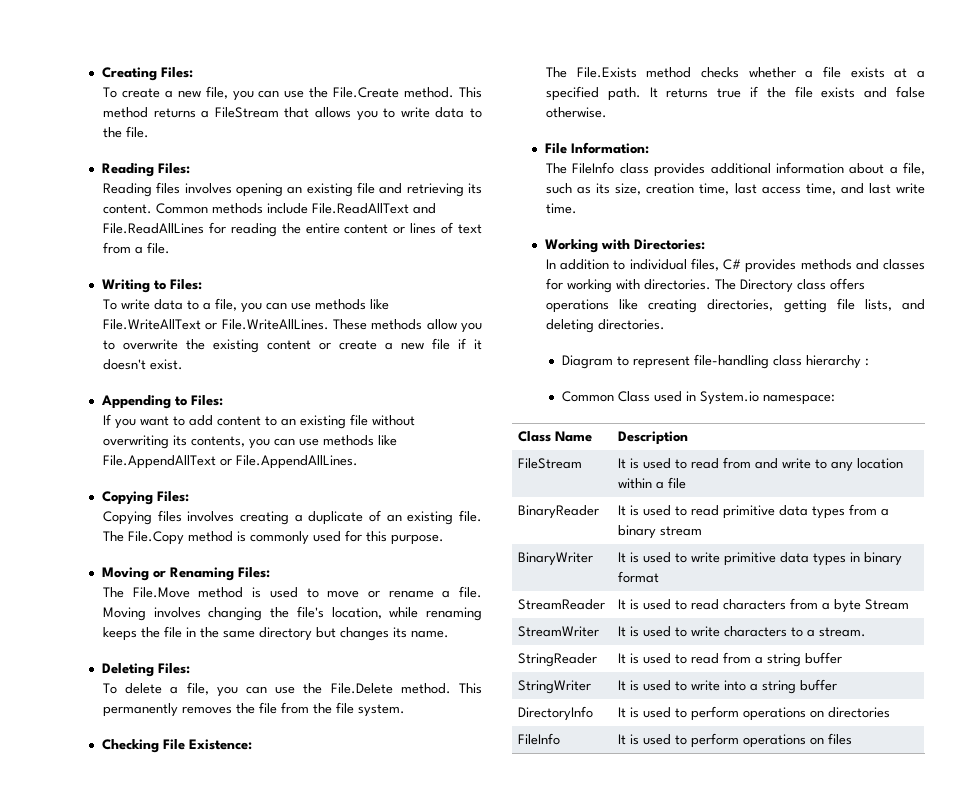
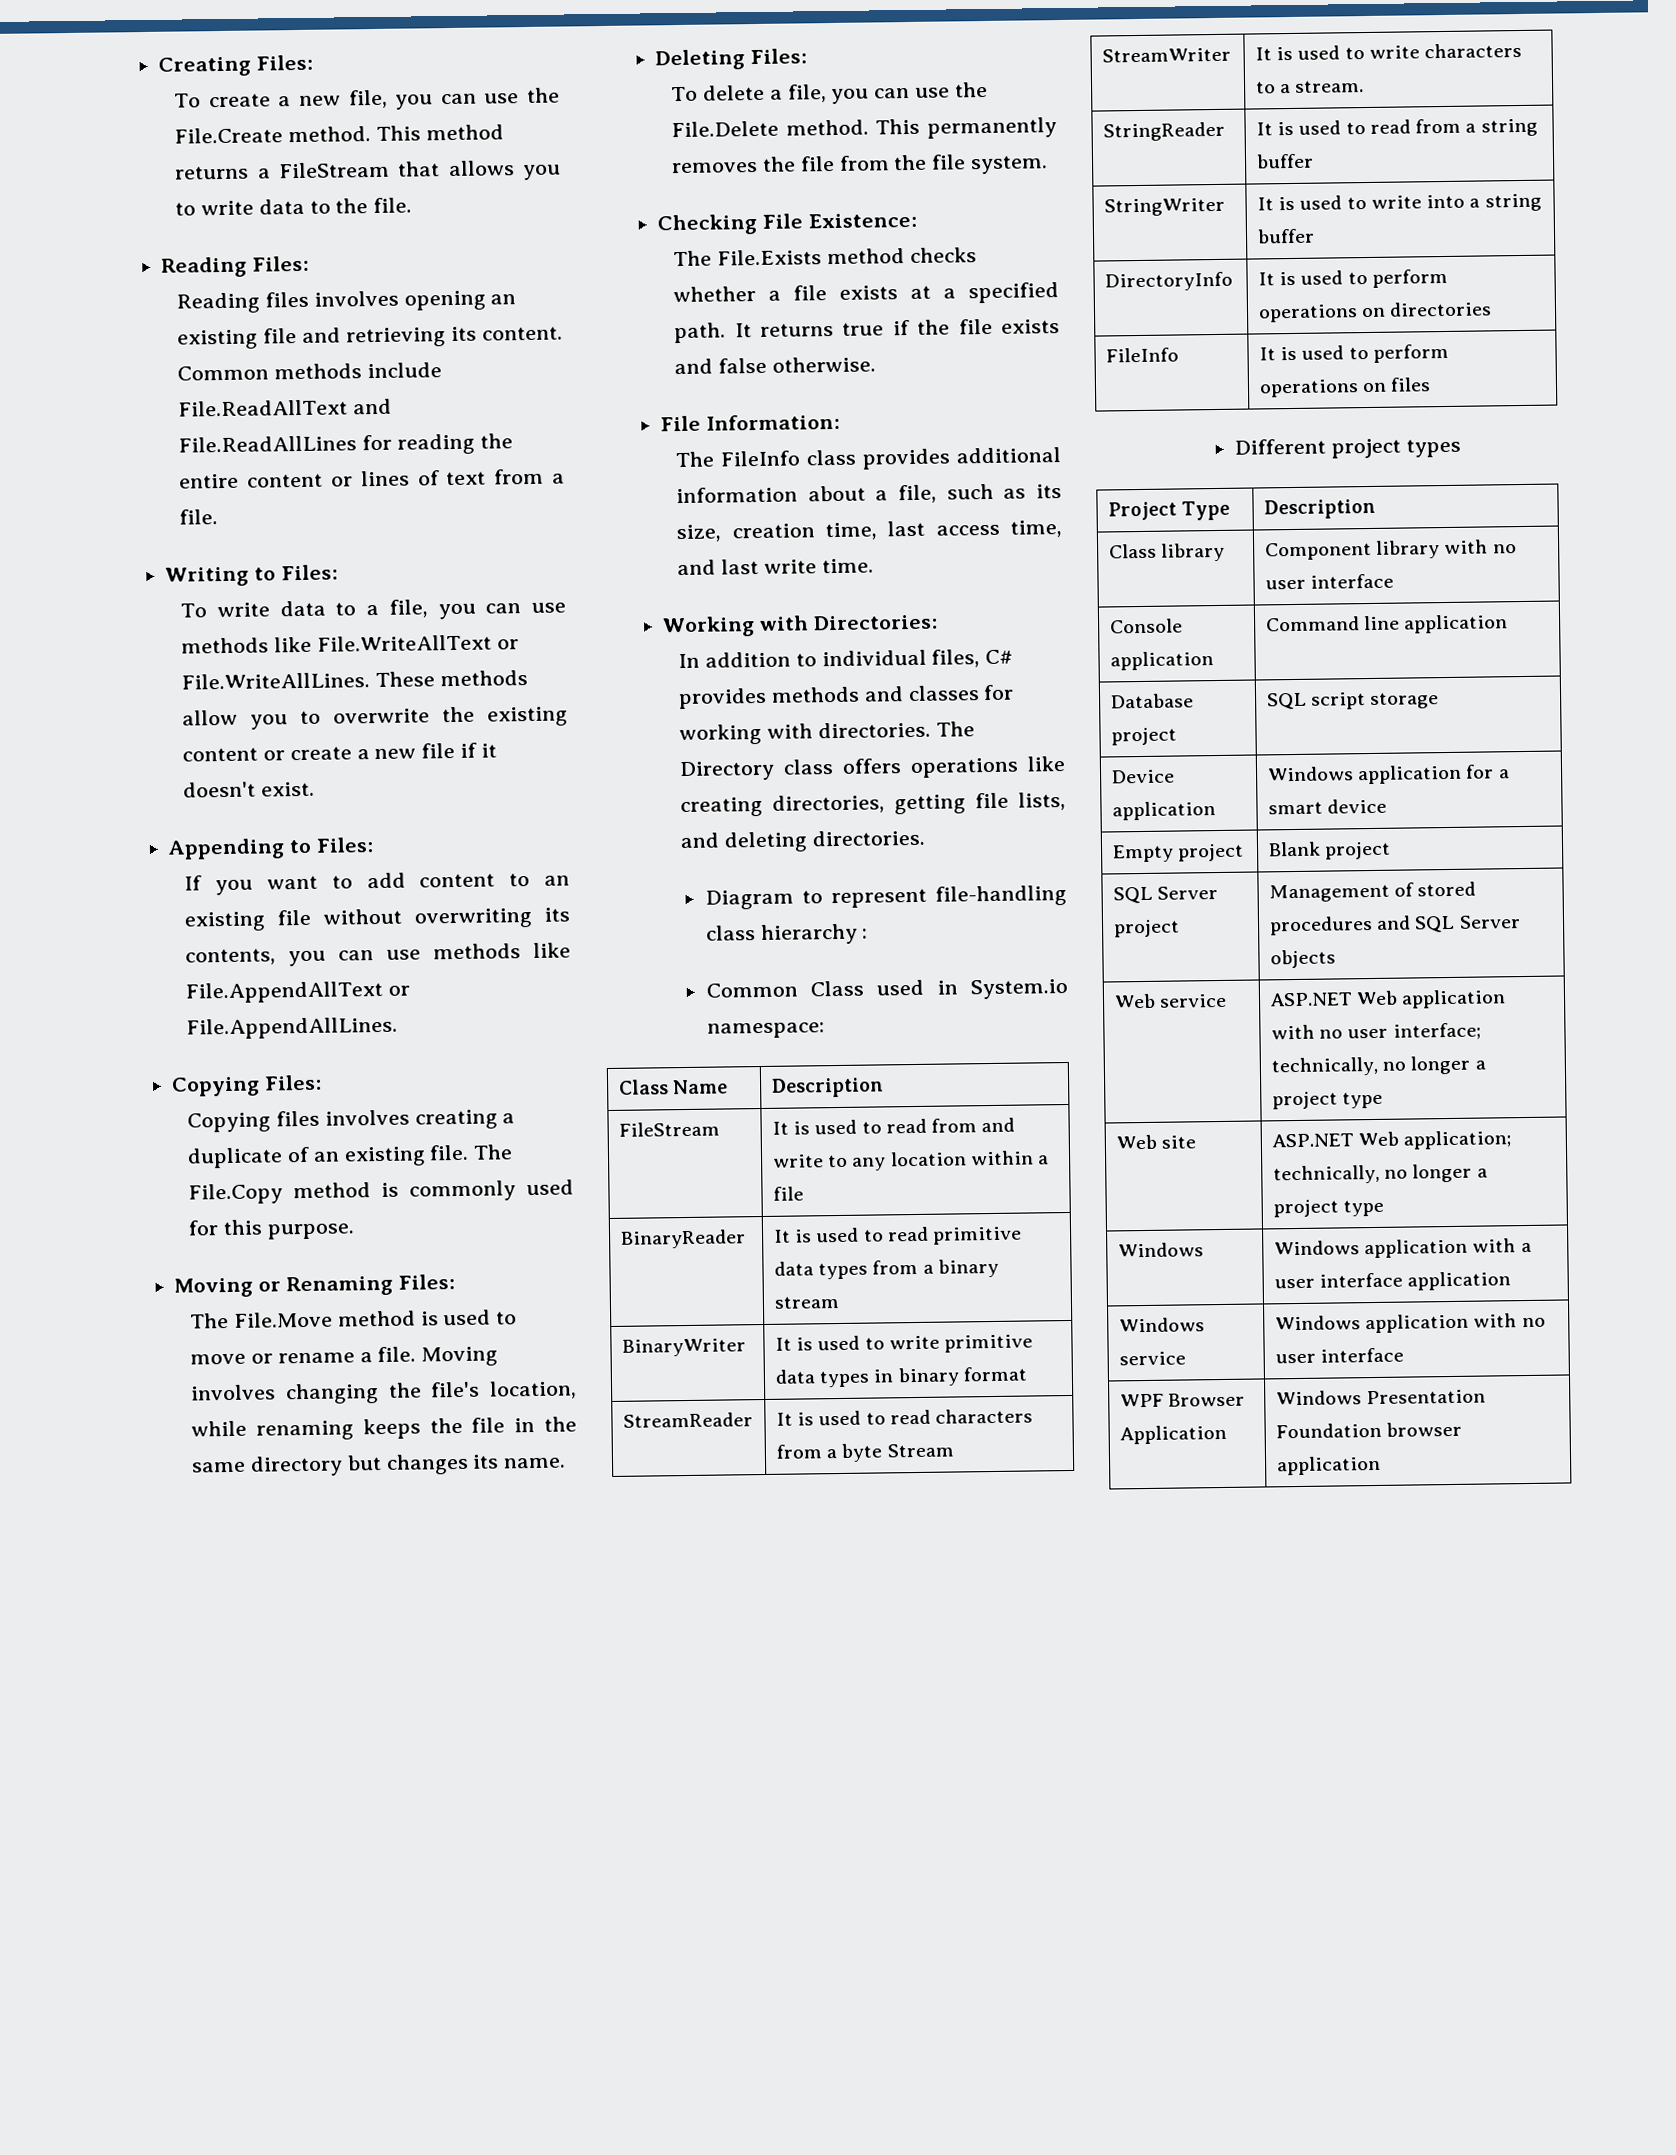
+ Different project types
+ Project Type | Description
+ Class library | Component library with no user interface
+ Console application | Command line application
+ Database project | SQL script storage
+ Device application | Windows application for a smart device
+ Empty project | Blank project
+ SQL Server project | Management of stored procedures and SQL Server objects
+ Web service | ASP.NET Web application with no user interface; technically, no longer a project type
+ Web site | ASP.NET Web application; technically, no longer a project type
+ Windows | Windows application with a user interface application
+ Windows service | Windows application with no user interface
+ WPF Browser Application | Windows Presentation Foundation browser application

